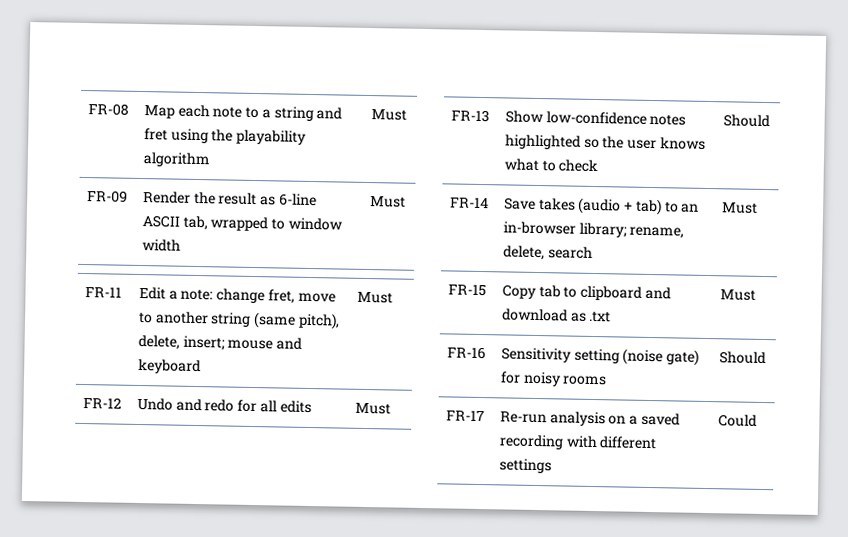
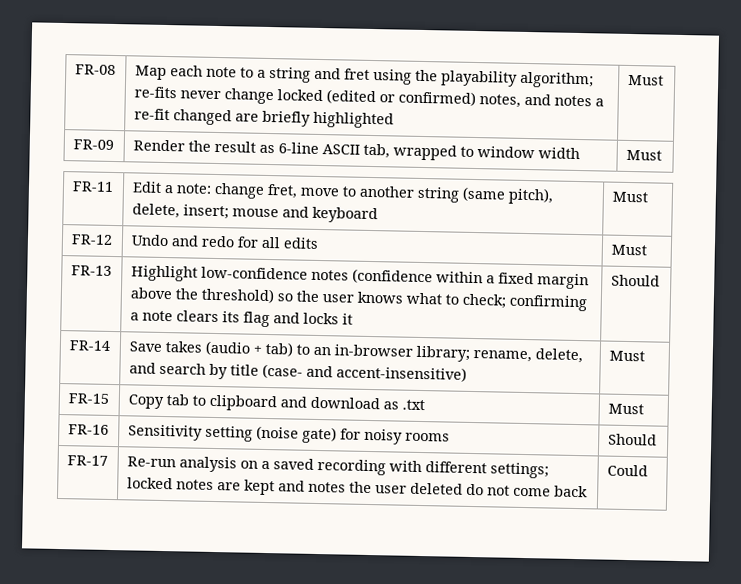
- FR-08 | Map each note to a string and fret using the playability algorithm | Must
+ FR-08 | Map each note to a string and fret using the playability algorithm; re-fits never change locked (edited or confirmed) notes, and notes a re-fit changed are briefly highlighted | Must
- FR-13 | Show low-confidence notes highlighted so the user knows what to check | Should
+ FR-13 | Highlight low-confidence notes (confidence within a fixed margin above the threshold) so the user knows what to check; confirming a note clears its flag and locks it | Should
- FR-14 | Save takes (audio + tab) to an in-browser library; rename, delete, search | Must
+ FR-14 | Save takes (audio + tab) to an in-browser library; rename, delete, and search by title (case- and accent-insensitive) | Must
- FR-17 | Re-run analysis on a saved recording with different settings | Could
+ FR-17 | Re-run analysis on a saved recording with different settings; locked notes are kept and notes the user deleted do not come back | Could

